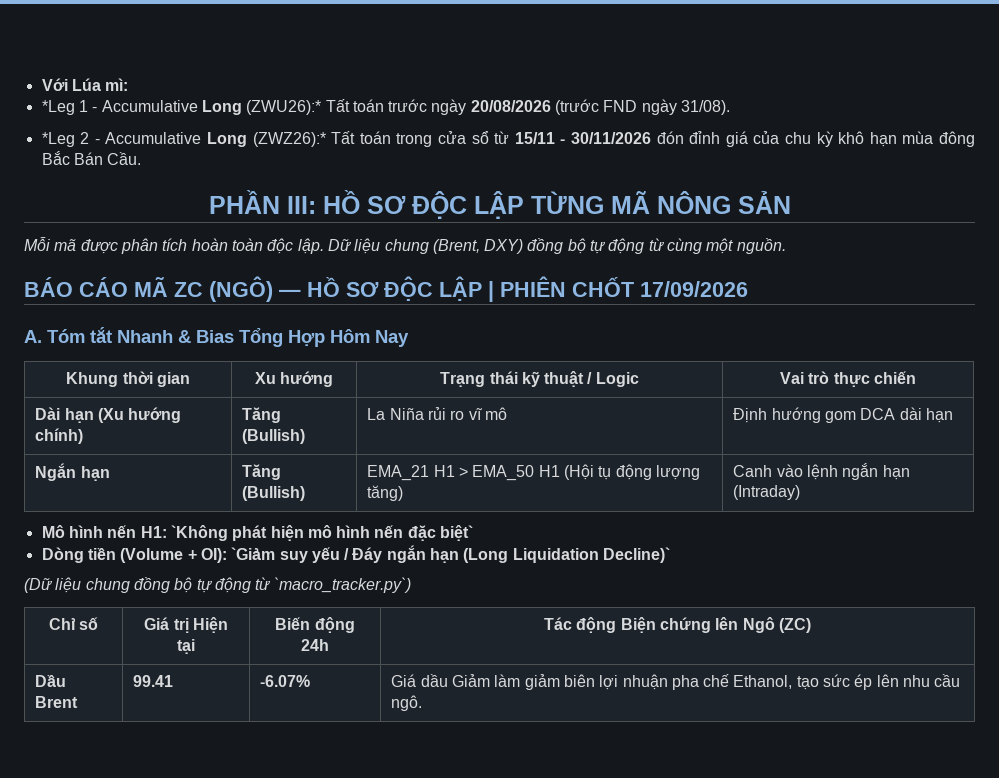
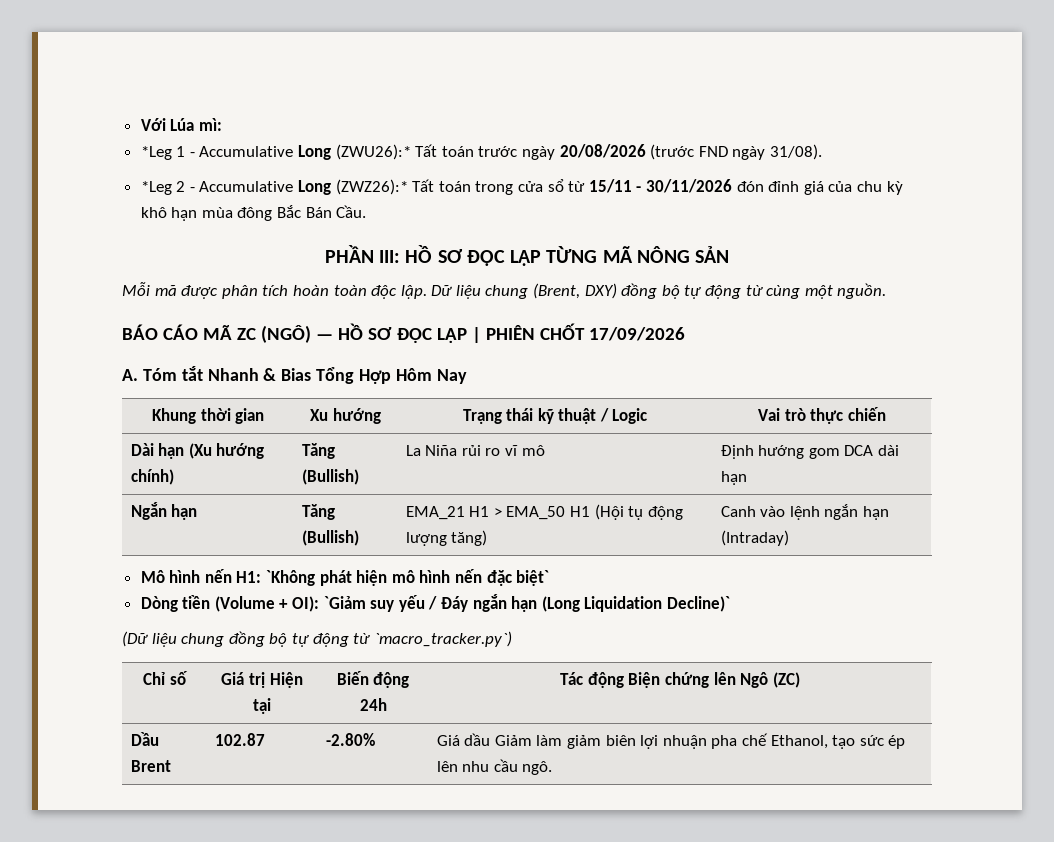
- Dầu Brent | 99.41 | -6.07% | Giá dầu Giảm làm giảm biên lợi nhuận pha chế Ethanol, tạo sức ép lên nhu cầu ngô.
+ Dầu Brent | 102.87 | -2.80% | Giá dầu Giảm làm giảm biên lợi nhuận pha chế Ethanol, tạo sức ép lên nhu cầu ngô.

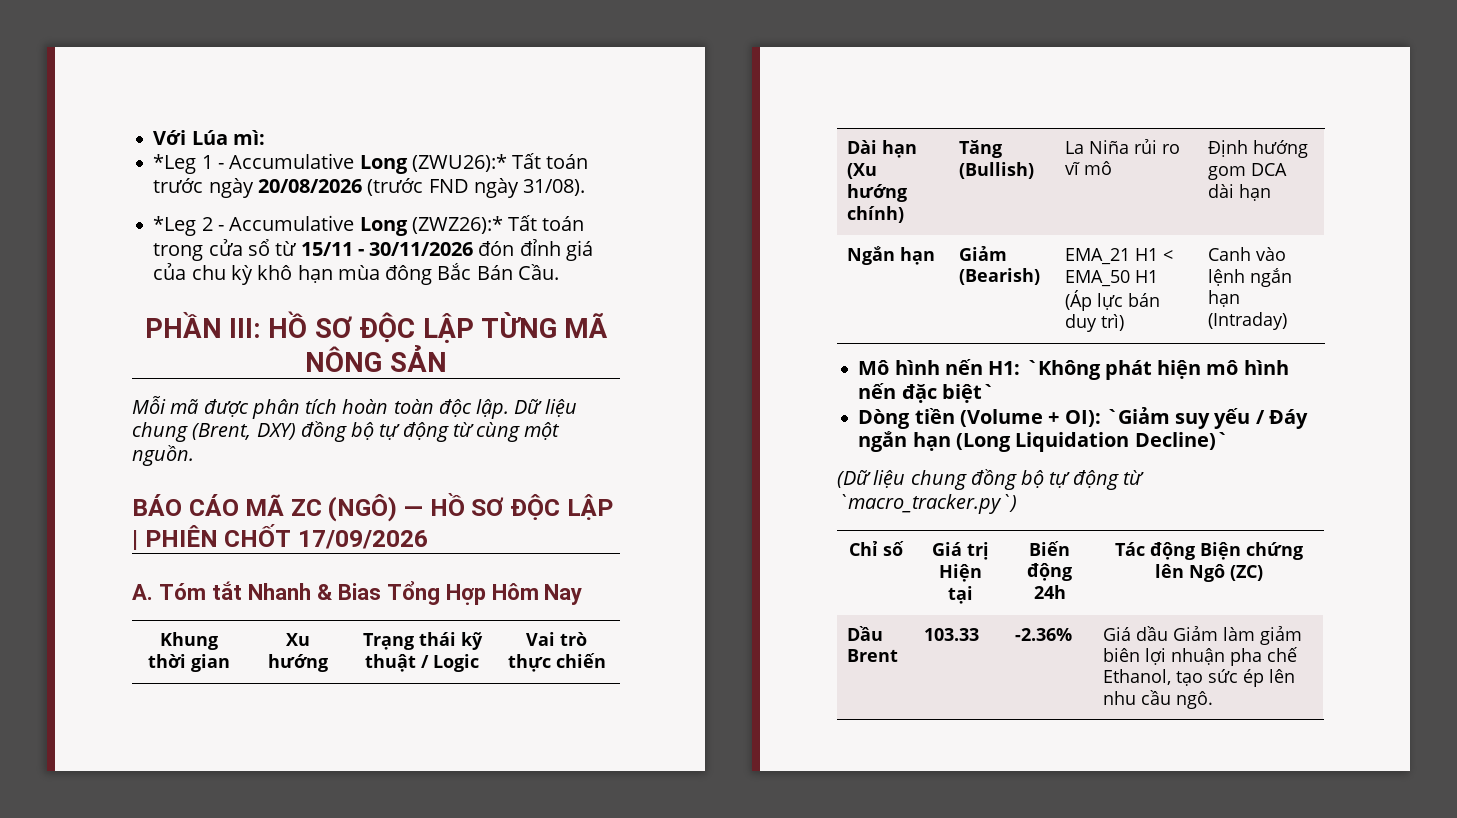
- Ngắn hạn | Tăng (Bullish) | EMA_21 H1 > EMA_50 H1 (Hội tụ động lượng tăng) | Canh vào lệnh ngắn hạn (Intraday)
+ Ngắn hạn | Giảm (Bearish) | EMA_21 H1 < EMA_50 H1 (Áp lực bán duy trì) | Canh vào lệnh ngắn hạn (Intraday)
- Dầu Brent | 102.87 | -2.80% | Giá dầu Giảm làm giảm biên lợi nhuận pha chế Ethanol, tạo sức ép lên nhu cầu ngô.
+ Dầu Brent | 103.33 | -2.36% | Giá dầu Giảm làm giảm biên lợi nhuận pha chế Ethanol, tạo sức ép lên nhu cầu ngô.

